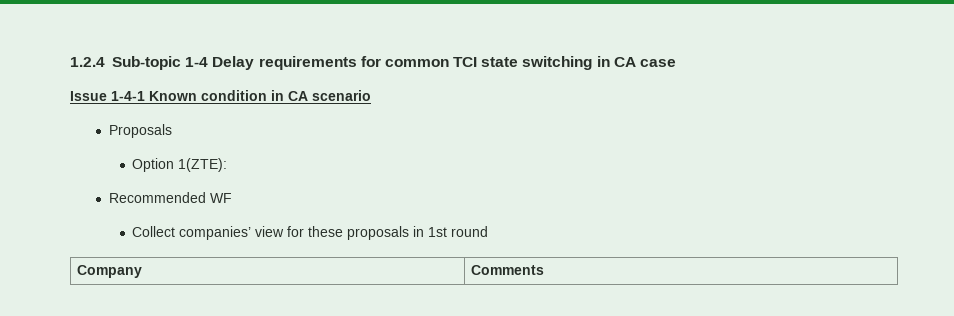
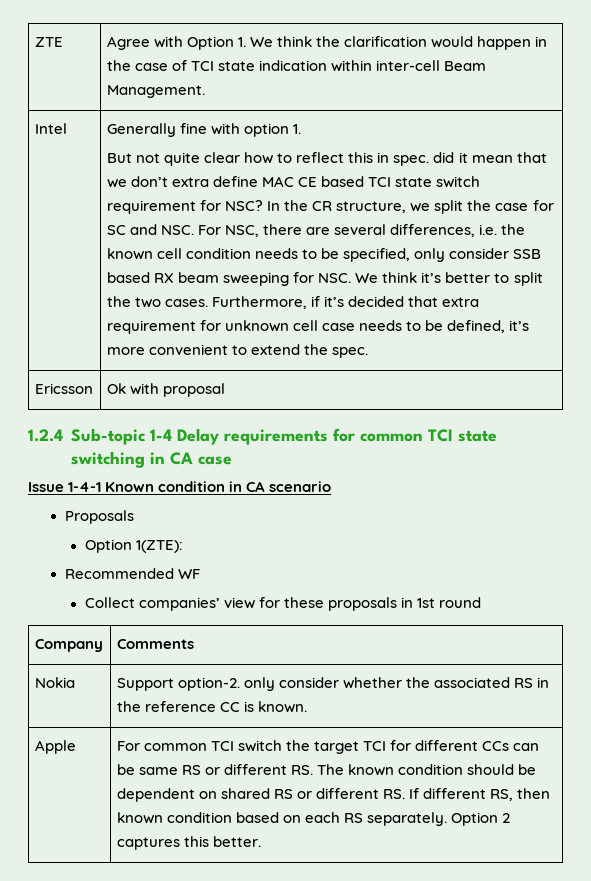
+ ZTE | Agree with Option 1. We think the clarification would happen in the case of TCI state indication within inter-cell Beam Management.
+ Intel | Generally fine with option 1.
+ But not quite clear how to reflect this in spec. did it mean that we don’t extra define MAC CE based TCI state switch requirement for NSC? In the CR structure, we split the case for SC and NSC. For NSC, there are several differences, i.e. the known cell condition needs to be specified, only consider SSB based RX beam sweeping for NSC. We think it’s better to split the two cases. Furthermore, if it’s decided that extra requirement for unknown cell case needs to be defined, it’s more convenient to extend the spec.
+ Ericsson | Ok with proposal
+ Nokia | Support option-2. only consider whether the associated RS in the reference CC is known.
+ Apple | For common TCI switch the target TCI for different CCs can be same RS or different RS. The known condition should be dependent on shared RS or different RS. If different RS, then known condition based on each RS separately. Option 2 captures this better.

